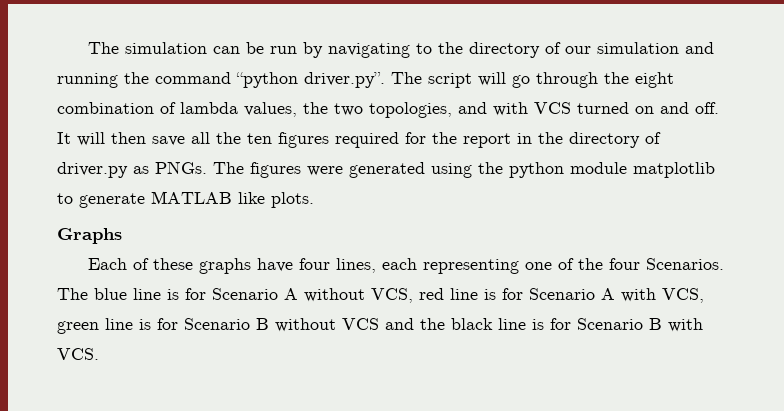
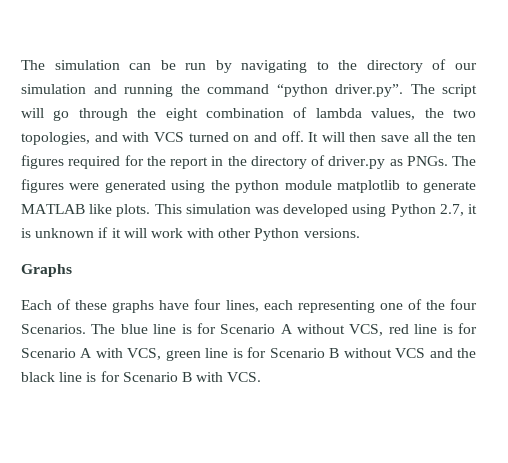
+ This simulation was developed using Python 2.7, it is unknown if it will work with other Python versions.

